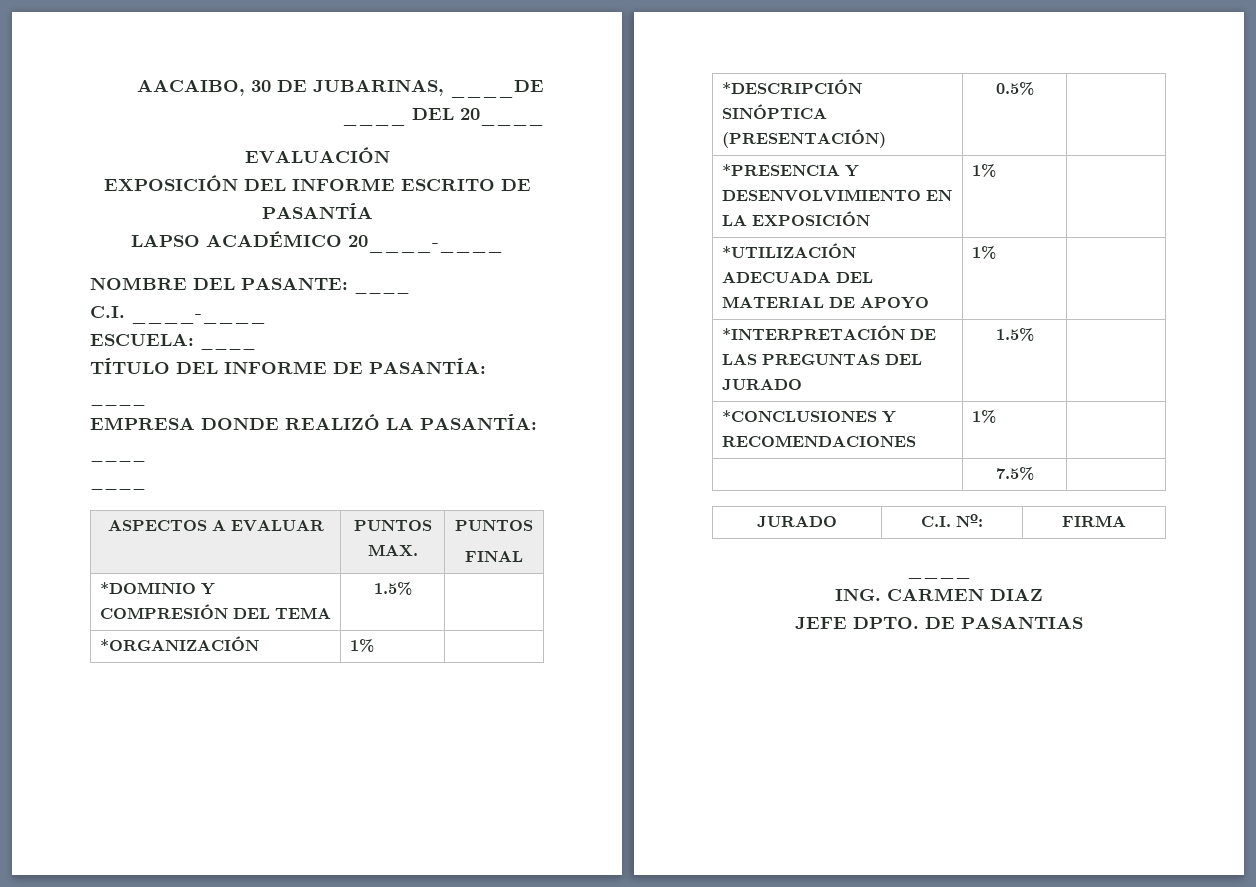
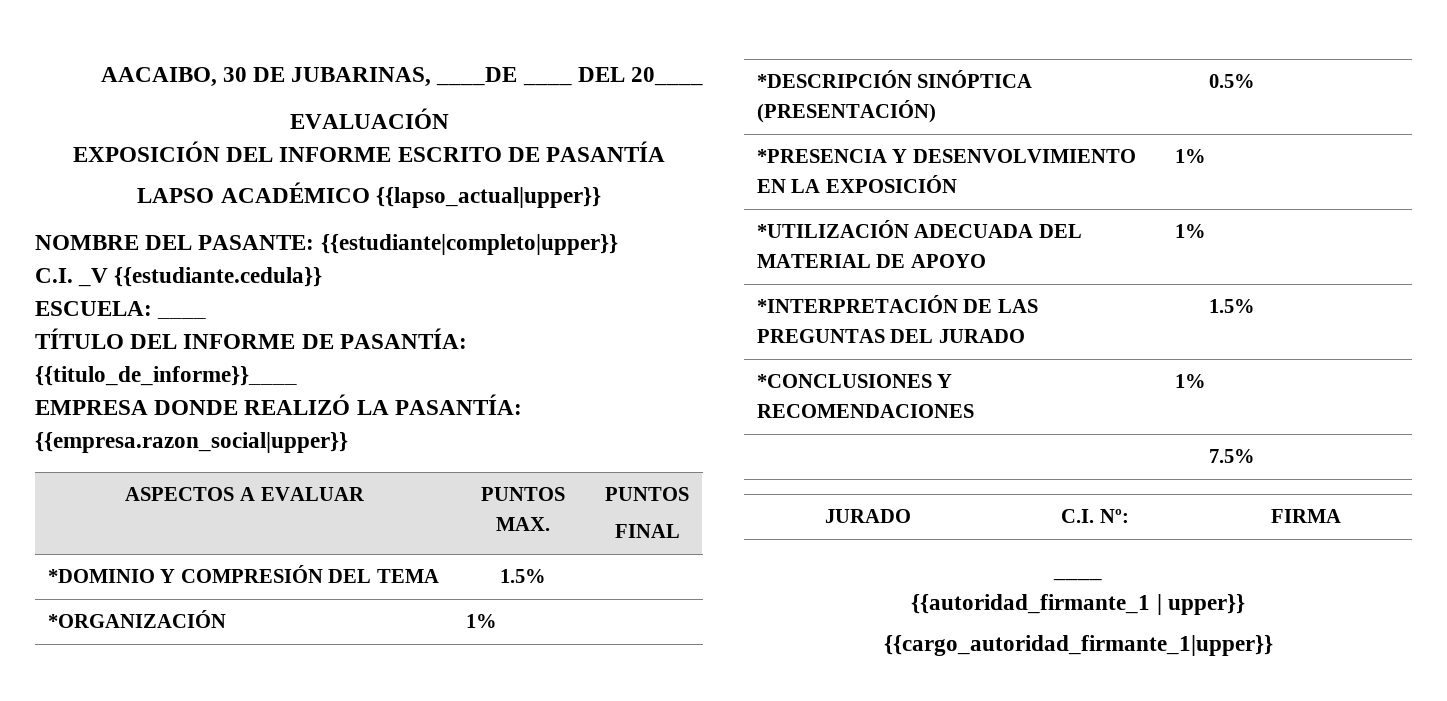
- LAPSO ACADÉMICO 20____-____
+ LAPSO ACADÉMICO {{lapso_actual|upper}}
- NOMBRE DEL PASANTE: ____
- C.I. ____-____
+ NOMBRE DEL PASANTE: {{estudiante|completo|upper}}
+ C.I. _V {{estudiante.cedula}}
- TÍTULO DEL INFORME DE PASANTÍA: ____
+ TÍTULO DEL INFORME DE PASANTÍA: {{titulo_de_informe}}____
- EMPRESA DONDE REALIZÓ LA PASANTÍA: ____
- ____
+ EMPRESA DONDE REALIZÓ LA PASANTÍA: {{empresa.razon_social|upper}}
- ING. CARMEN DIAZ
- JEFE DPTO. DE PASANTIAS
+ {{autoridad_firmante_1 | upper}}
+ {{cargo_autoridad_firmante_1|upper}}

